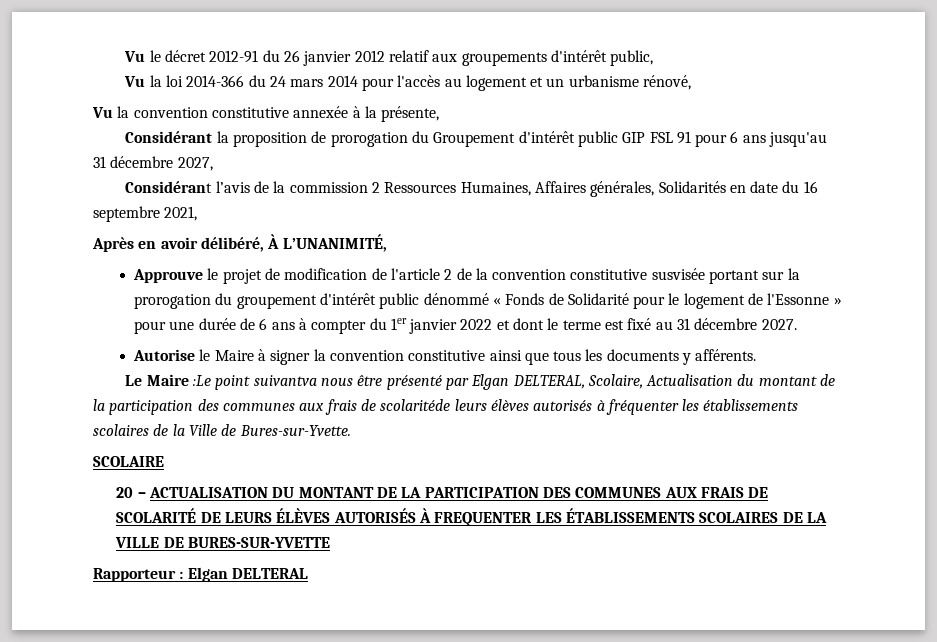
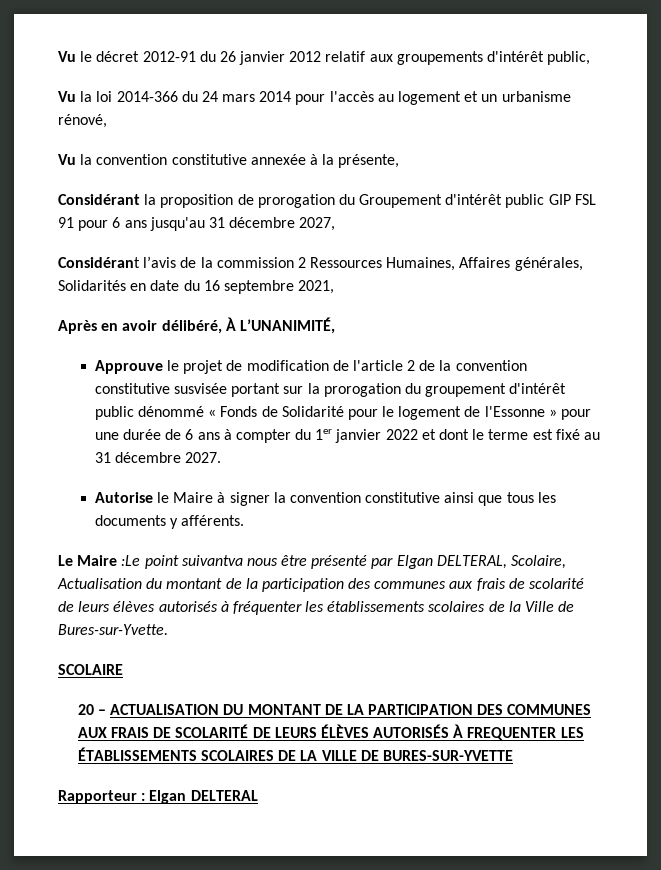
- Le Maire :Le point suivantva nous être présenté par Elgan DELTERAL, Scolaire, Actualisation du montant de la participation des communes aux frais de scolaritéde leurs élèves autorisés à fréquenter les établissements scolaires de la Ville de Bures-sur-Yvette.
+ Le Maire :Le point suivantva nous être présenté par Elgan DELTERAL, Scolaire, Actualisation du montant de la participation des communes aux frais de scolarité de leurs élèves autorisés à fréquenter les établissements scolaires de la Ville de Bures-sur-Yvette.

